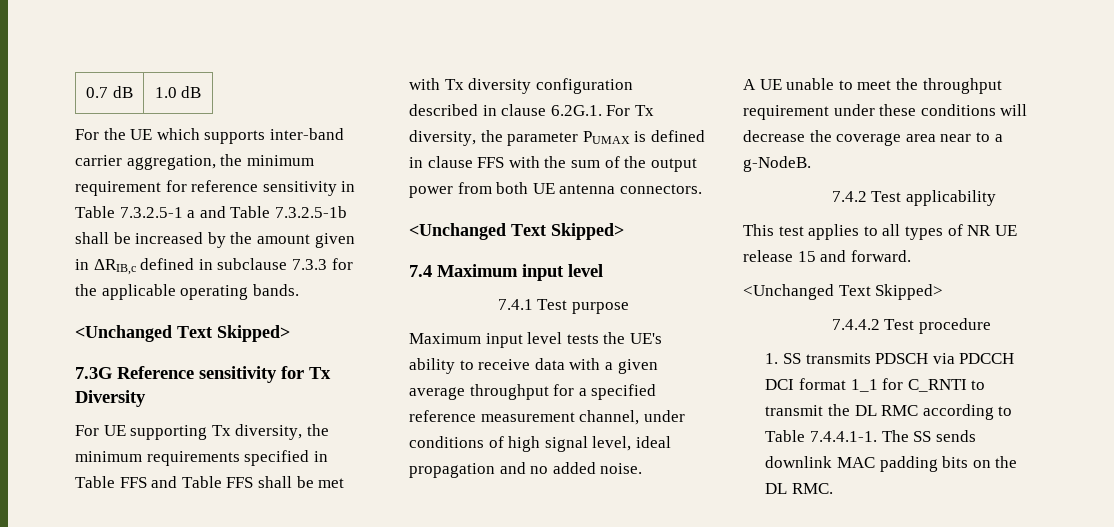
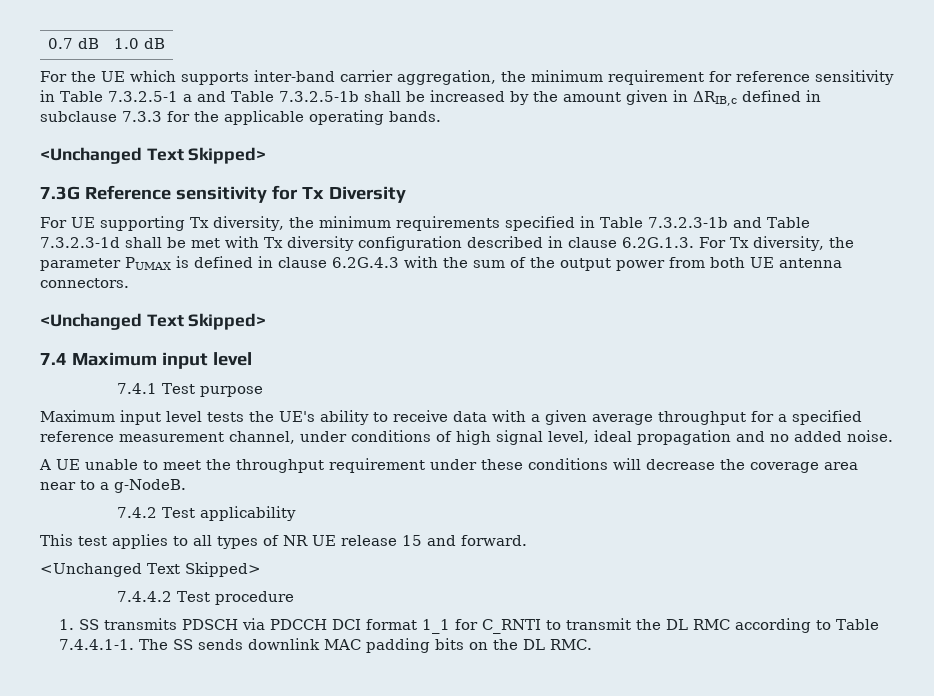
- For UE supporting Tx diversity, the minimum requirements specified in Table FFS and Table FFS shall be met with Tx diversity configuration described in clause 6.2G.1. For Tx diversity, the parameter PUMAX is defined in clause FFS with the sum of the output power from both UE antenna connectors.
+ For UE supporting Tx diversity, the minimum requirements specified in Table 7.3.2.3-1b and Table 7.3.2.3-1d shall be met with Tx diversity configuration described in clause 6.2G.1.3. For Tx diversity, the parameter PUMAX is defined in clause 6.2G.4.3 with the sum of the output power from both UE antenna connectors.

